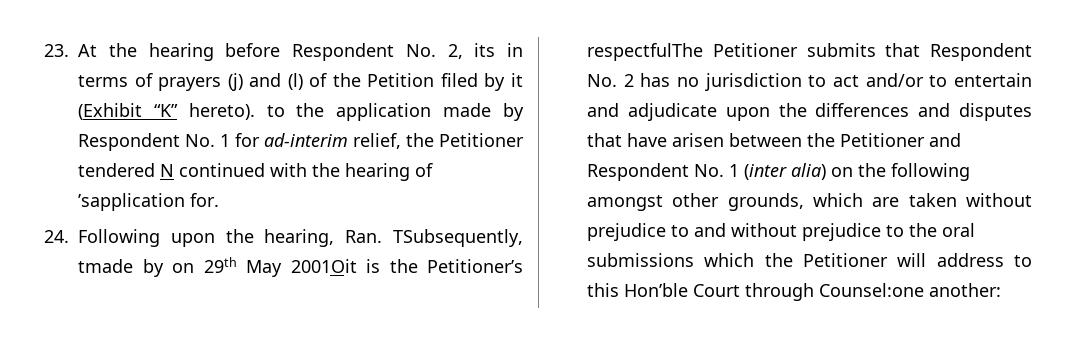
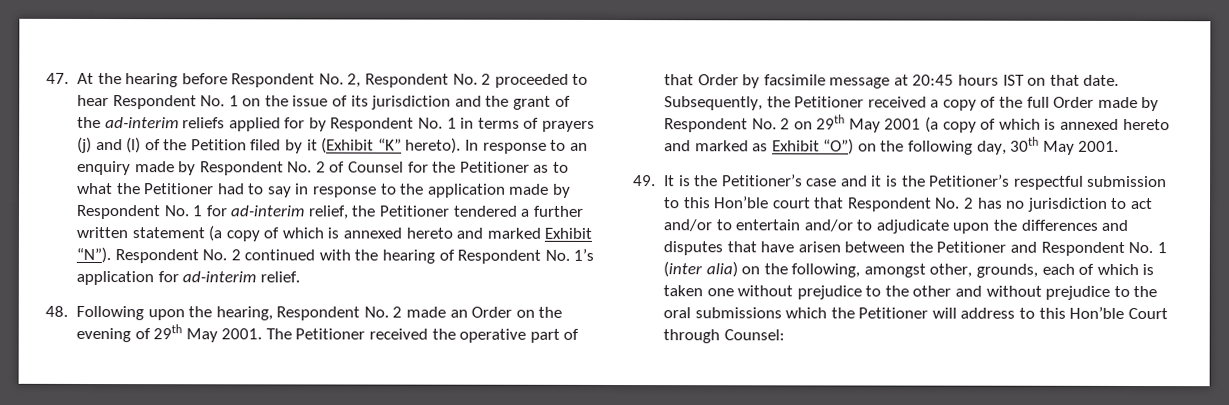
- 23. At the hearing before Respondent No. 2, its in terms of prayers (j) and (l) of the Petition filed by it (Exhibit “K” hereto). to the application made by Respondent No. 1 for ad-interim relief, the Petitioner tendered N continued with the hearing of ’sapplication for.
- 24. Following upon the hearing, Ran. TSubsequently, tmade by on 29th May 2001Oit is the Petitioner’s respectfulThe Petitioner submits that Respondent No. 2 has no jurisdiction to act and/or to entertain and adjudicate upon the differences and disputes that have arisen between the Petitioner and Respondent No. 1 (inter alia) on the following amongst other grounds, which are taken without prejudice to and without prejudice to the oral submissions which the Petitioner will address to this Hon’ble Court through Counsel:one another:
+ 47. At the hearing before Respondent No. 2, Respondent No. 2 proceeded to hear Respondent No. 1 on the issue of its jurisdiction and the grant of the ad-interim reliefs applied for by Respondent No. 1 in terms of prayers (j) and (l) of the Petition filed by it (Exhibit “K” hereto). In response to an enquiry made by Respondent No. 2 of Counsel for the Petitioner as to what the Petitioner had to say in response to the application made by Respondent No. 1 for ad-interim relief, the Petitioner tendered a further written statement (a copy of which is annexed hereto and marked Exhibit “N”). Respondent No. 2 continued with the hearing of Respondent No. 1’s application for ad-interim relief.
+ 48. Following upon the hearing, Respondent No. 2 made an Order on the evening of 29th May 2001. The Petitioner received the operative part of that Order by facsimile message at 20:45 hours IST on that date. Subsequently, the Petitioner received a copy of the full Order made by Respondent No. 2 on 29th May 2001 (a copy of which is annexed hereto and marked as Exhibit “O”) on the following day, 30th May 2001.
+ 49. It is the Petitioner’s case and it is the Petitioner’s respectful submission to this Hon’ble court that Respondent No. 2 has no jurisdiction to act and/or to entertain and/or to adjudicate upon the differences and disputes that have arisen between the Petitioner and Respondent No. 1 (inter alia) on the following, amongst other, grounds, each of which is taken one without prejudice to the other and without prejudice to the oral submissions which the Petitioner will address to this Hon’ble Court through Counsel:

